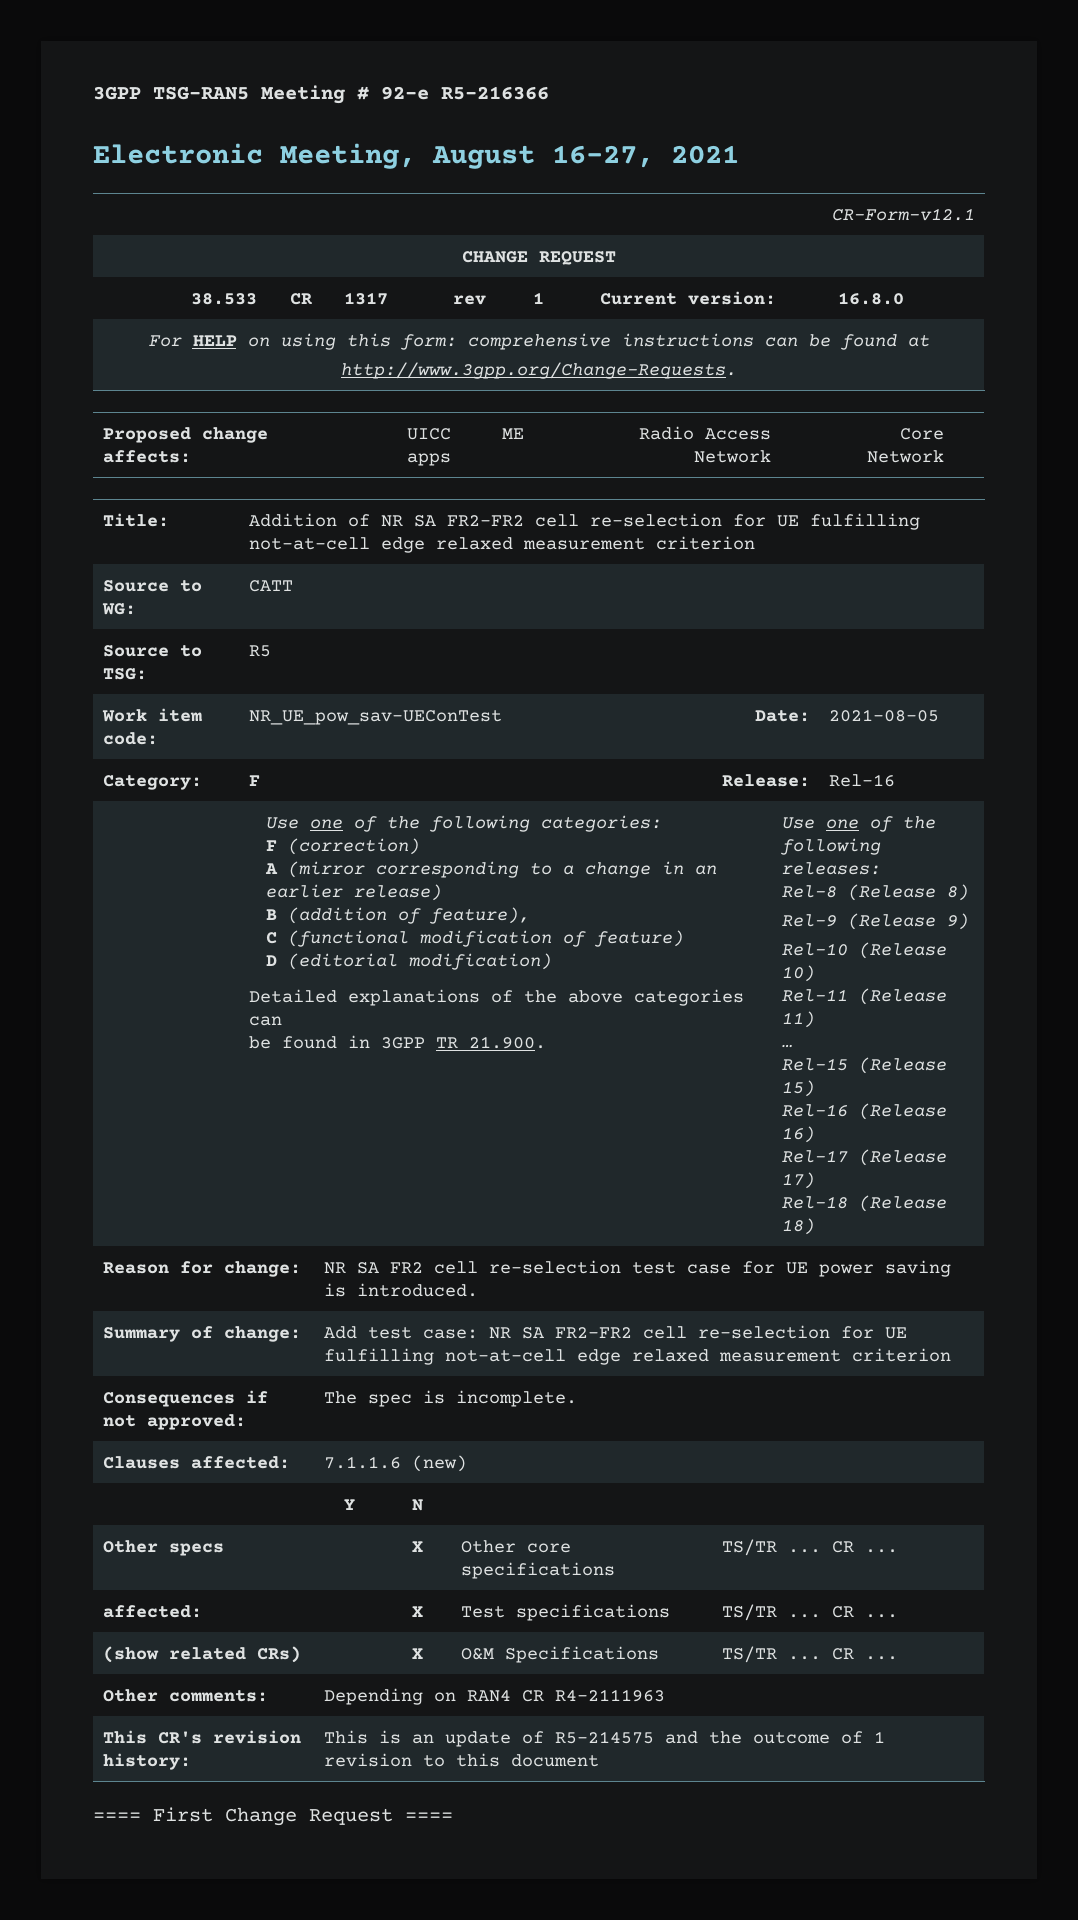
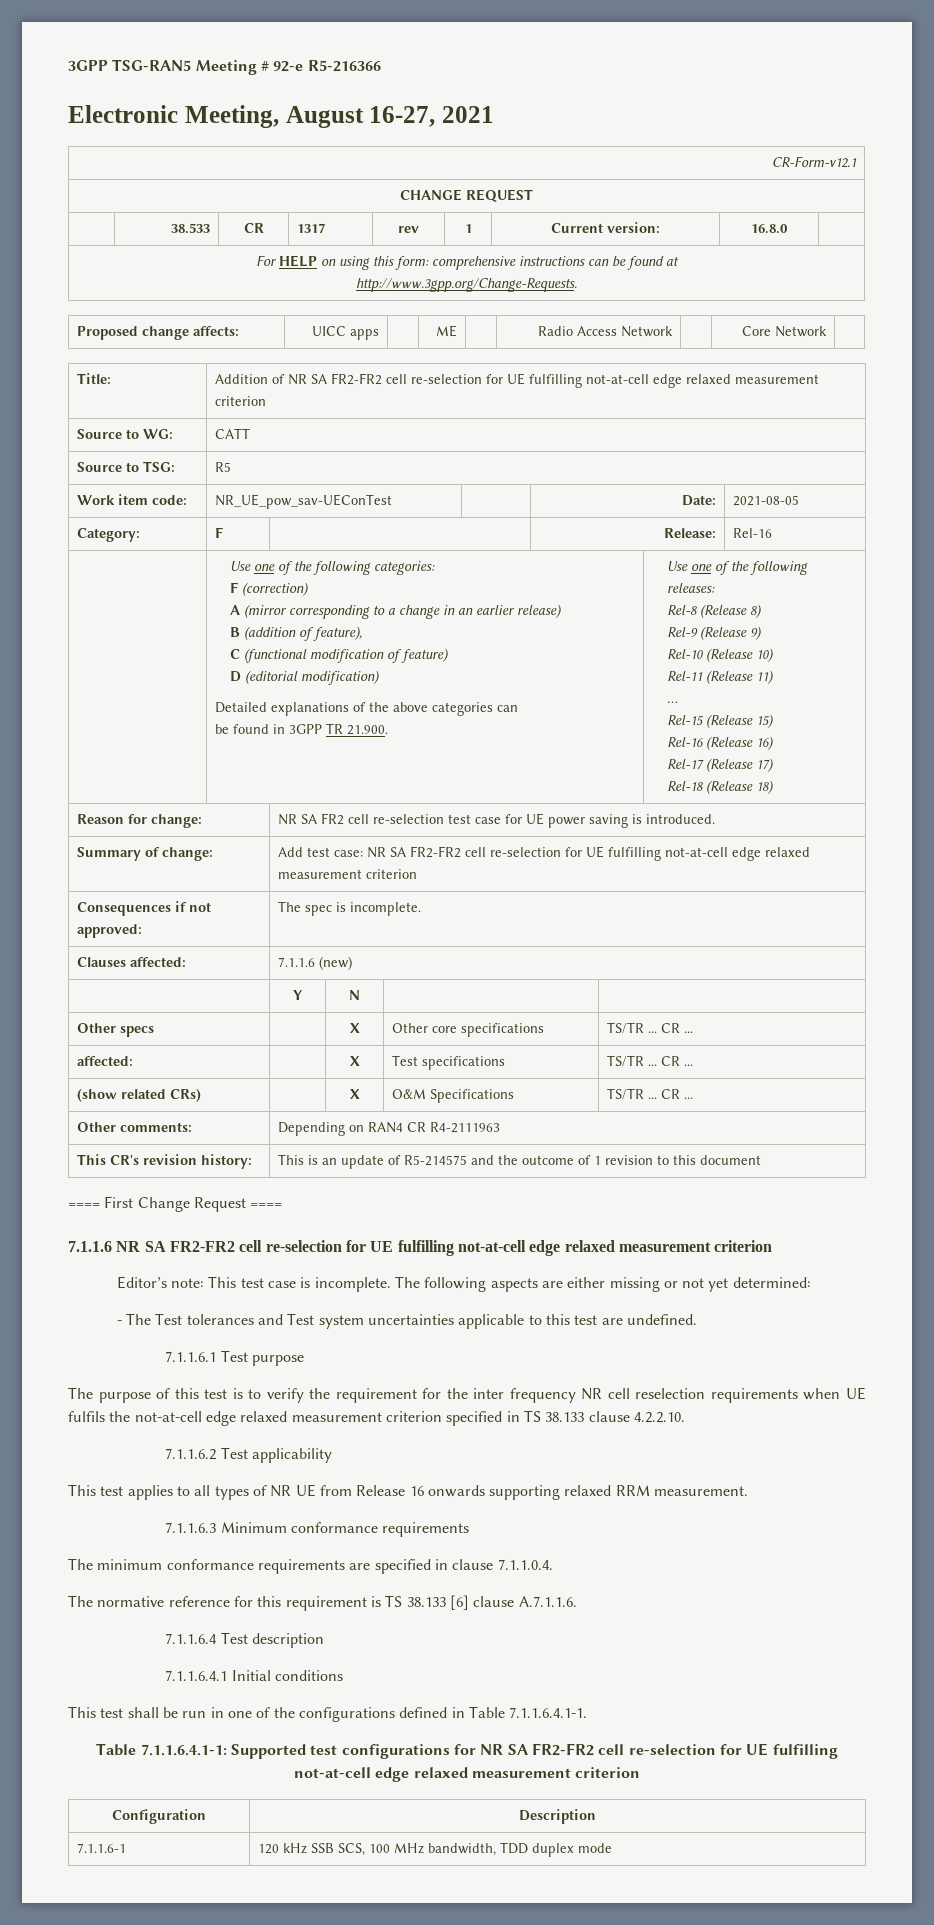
+ 7.1.1.6 NR SA FR2-FR2 cell re-selection for UE fulfilling not-at-cell edge relaxed measurement criterion
+ Editor’s note: This test case is incomplete. The following aspects are either missing or not yet determined:
+ - The Test tolerances and Test system uncertainties applicable to this test are undefined.
+ 7.1.1.6.1 Test purpose
+ The purpose of this test is to verify the requirement for the inter frequency NR cell reselection requirements when UE fulfils the not-at-cell edge relaxed measurement criterion specified in TS 38.133 clause 4.2.2.10.
+ 7.1.1.6.2 Test applicability
+ This test applies to all types of NR UE from Release 16 onwards supporting relaxed RRM measurement.
+ 7.1.1.6.3 Minimum conformance requirements
+ The minimum conformance requirements are specified in clause 7.1.1.0.4.
+ The normative reference for this requirement is TS 38.133 [6] clause A.7.1.1.6.
+ 7.1.1.6.4 Test description
+ 7.1.1.6.4.1 Initial conditions
+ This test shall be run in one of the configurations defined in Table 7.1.1.6.4.1-1.
+ Table 7.1.1.6.4.1-1: Supported test configurations for NR SA FR2-FR2 cell re-selection for UE fulfilling not-at-cell edge relaxed measurement criterion
+ Configuration | Description
+ 7.1.1.6-1 | 120 kHz SSB SCS, 100 MHz bandwidth, TDD duplex mode

